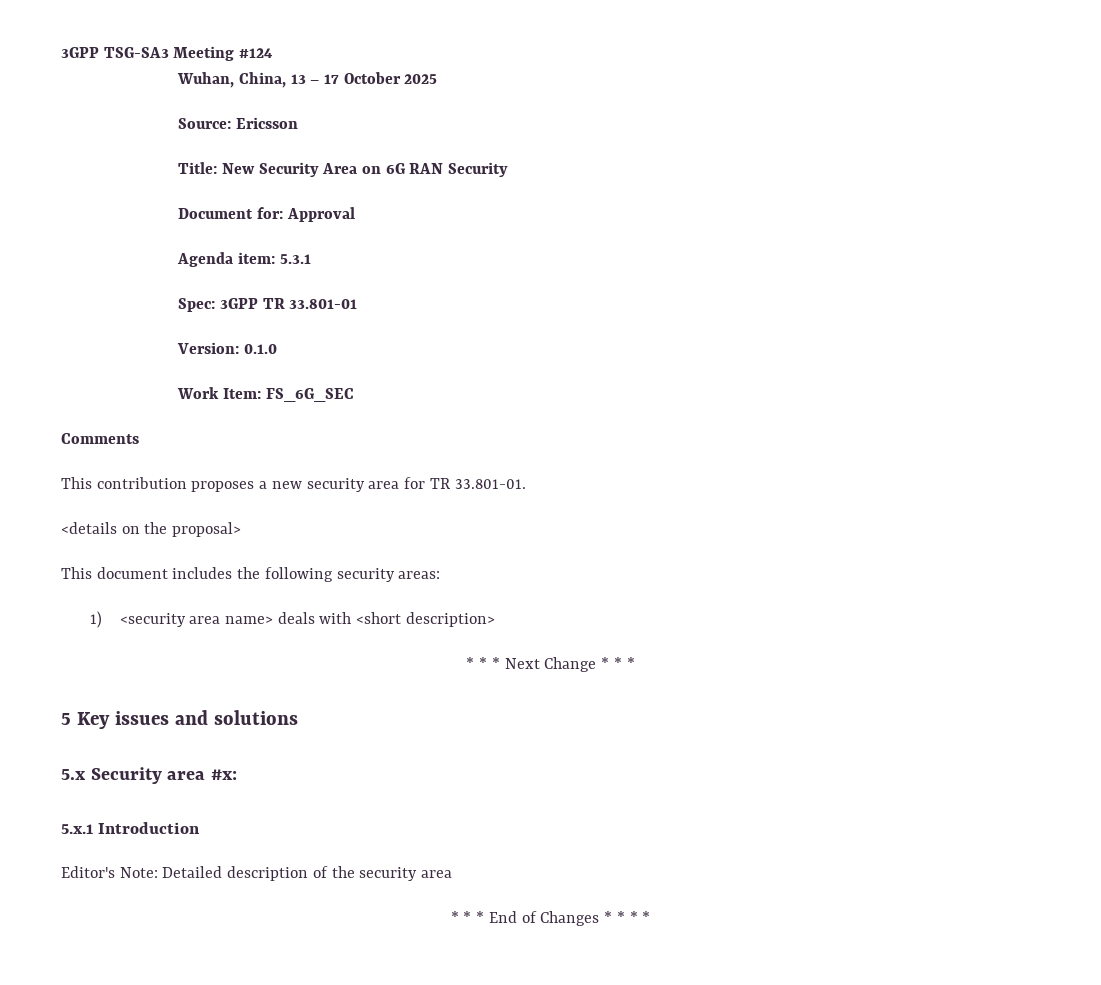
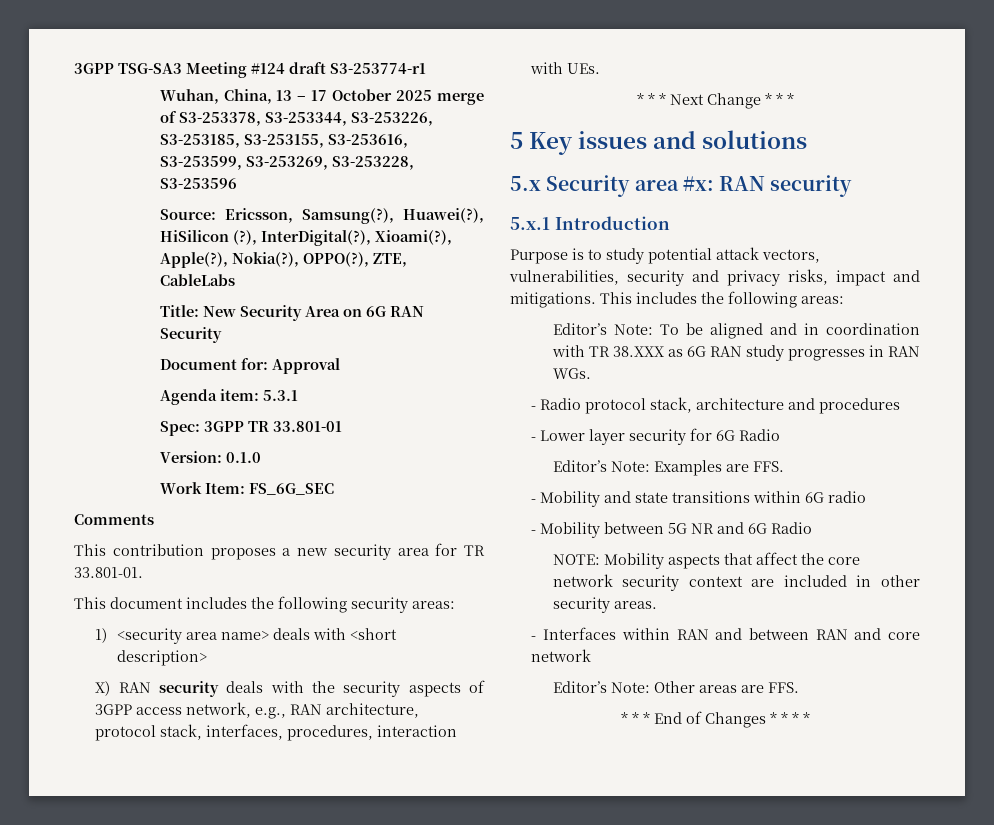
- 3GPP TSG-SA3 Meeting #124
+ 3GPP TSG-SA3 Meeting #124 draft S3-253774-r1
- Wuhan, China, 13 – 17 October 2025
- Source: Ericsson
+ Wuhan, China, 13 – 17 October 2025 merge of S3-253378, S3-253344, S3-253226, S3-253185, S3-253155, S3-253616, S3-253599, S3-253269, S3-253228, S3-253596
+ Source: Ericsson, Samsung(?), Huawei(?), HiSilicon (?), InterDigital(?), Xioami(?), Apple(?), Nokia(?), OPPO(?), ZTE, CableLabs
- <details on the proposal>
+ X) RAN security deals with the security aspects of 3GPP access network, e.g., RAN architecture, protocol stack, interfaces, procedures, interaction with UEs.
- 5.x Security area #x:
+ 5.x Security area #x: RAN security
- Editor's Note: Detailed description of the security area
+ Purpose is to study potential attack vectors, vulnerabilities, security and privacy risks, impact and mitigations. This includes the following areas:
+ Editor’s Note: To be aligned and in coordination with TR 38.XXX as 6G RAN study progresses in RAN WGs.
+ - Radio protocol stack, architecture and procedures
+ - Lower layer security for 6G Radio
+ Editor’s Note: Examples are FFS.
+ - Mobility and state transitions within 6G radio
+ - Mobility between 5G NR and 6G Radio
+ NOTE: Mobility aspects that affect the core network security context are included in other security areas.
+ - Interfaces within RAN and between RAN and core network
+ Editor’s Note: Other areas are FFS.

